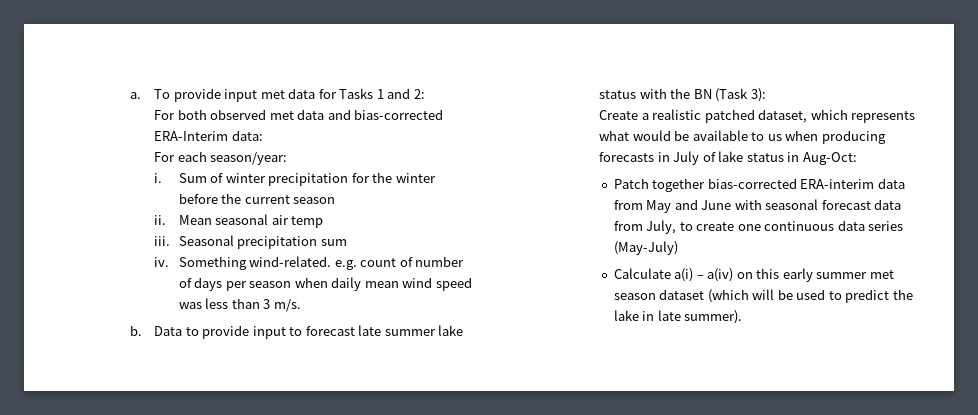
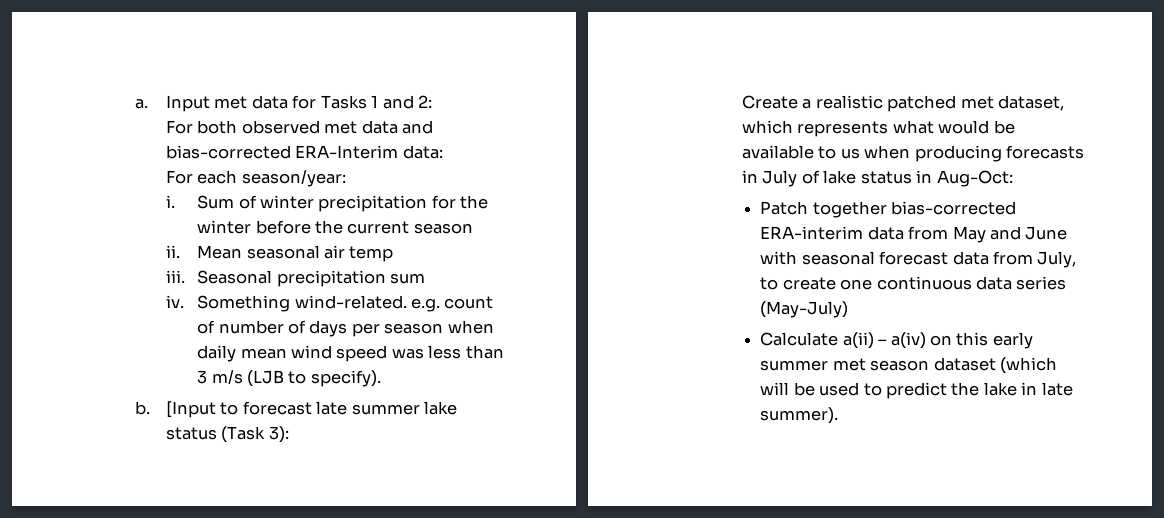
- To provide input met data for Tasks 1 and 2:
+ Input met data for Tasks 1 and 2:
- Something wind-related. e.g. count of number of days per season when daily mean wind speed was less than 3 m/s.
- b. Data to provide input to forecast late summer lake status with the BN (Task 3):
+ Something wind-related. e.g. count of number of days per season when daily mean wind speed was less than 3 m/s (LJB to specify).
+ b. [Input to forecast late summer lake status (Task 3):
- Create a realistic patched dataset, which represents what would be available to us when producing forecasts in July of lake status in Aug-Oct:
+ Create a realistic patched met dataset, which represents what would be available to us when producing forecasts in July of lake status in Aug-Oct:
- Calculate a(i) – a(iv) on this early summer met season dataset (which will be used to predict the lake in late summer).
+ Calculate a(ii) – a(iv) on this early summer met season dataset (which will be used to predict the lake in late summer).

